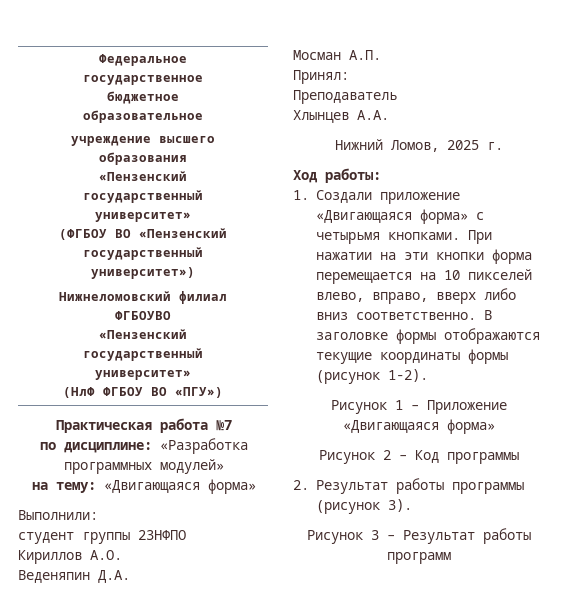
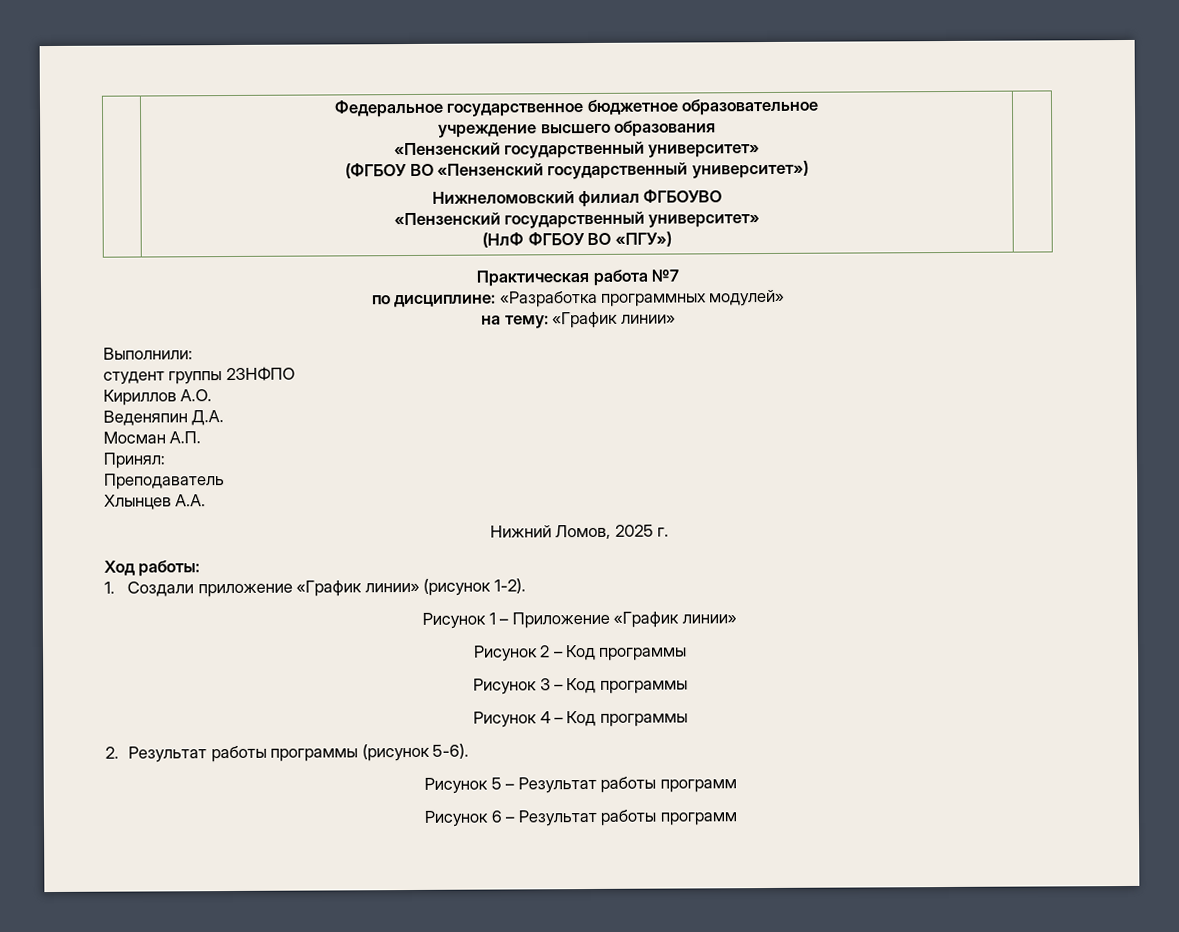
- на тему: «Двигающаяся форма»
+ на тему: «График линии»
- 1. Создали приложение «Двигающаяся форма» с четырьмя кнопками. При нажатии на эти кнопки форма перемещается на 10 пикселей влево, вправо, вверх либо вниз соответственно. В заголовке формы отображаются текущие координаты формы (рисунок 1-2).
+ 1. Создали приложение «График линии» (рисунок 1-2).
- Рисунок 1 – Приложение «Двигающаяся форма»
+ Рисунок 1 – Приложение «График линии»
+ Рисунок 3 – Код программы
+ Рисунок 4 – Код программы
- 2. Результат работы программы (рисунок 3).
- Рисунок 3 – Результат работы программ
+ 2. Результат работы программы (рисунок 5-6).
+ Рисунок 5 – Результат работы программ
+ Рисунок 6 – Результат работы программ

